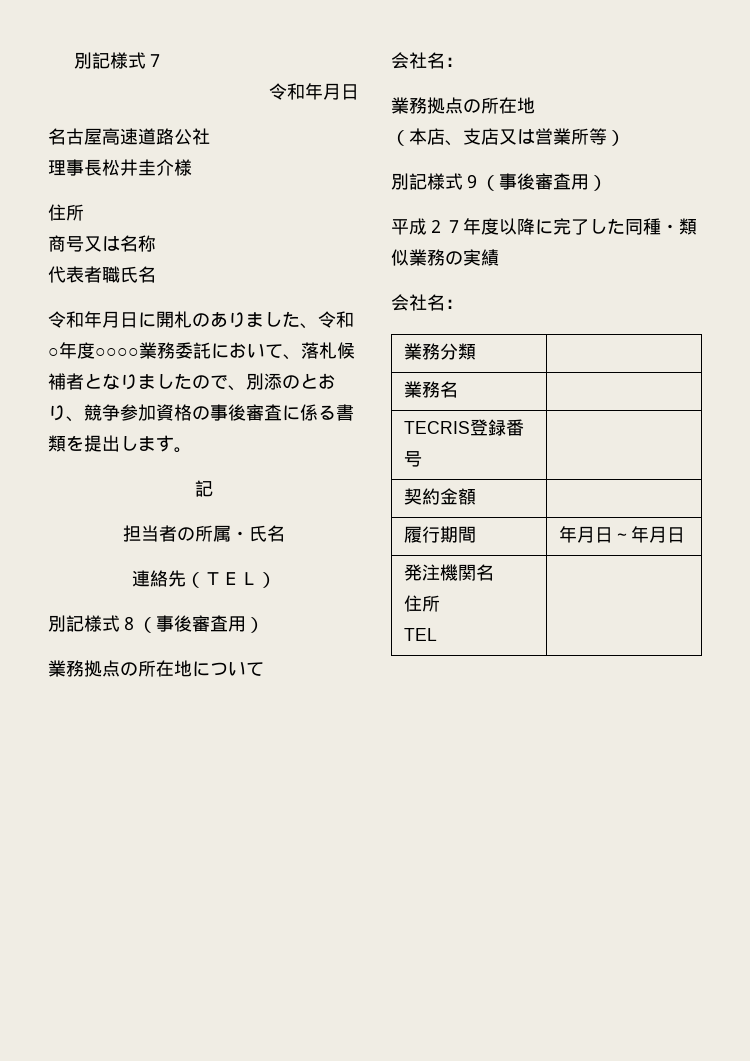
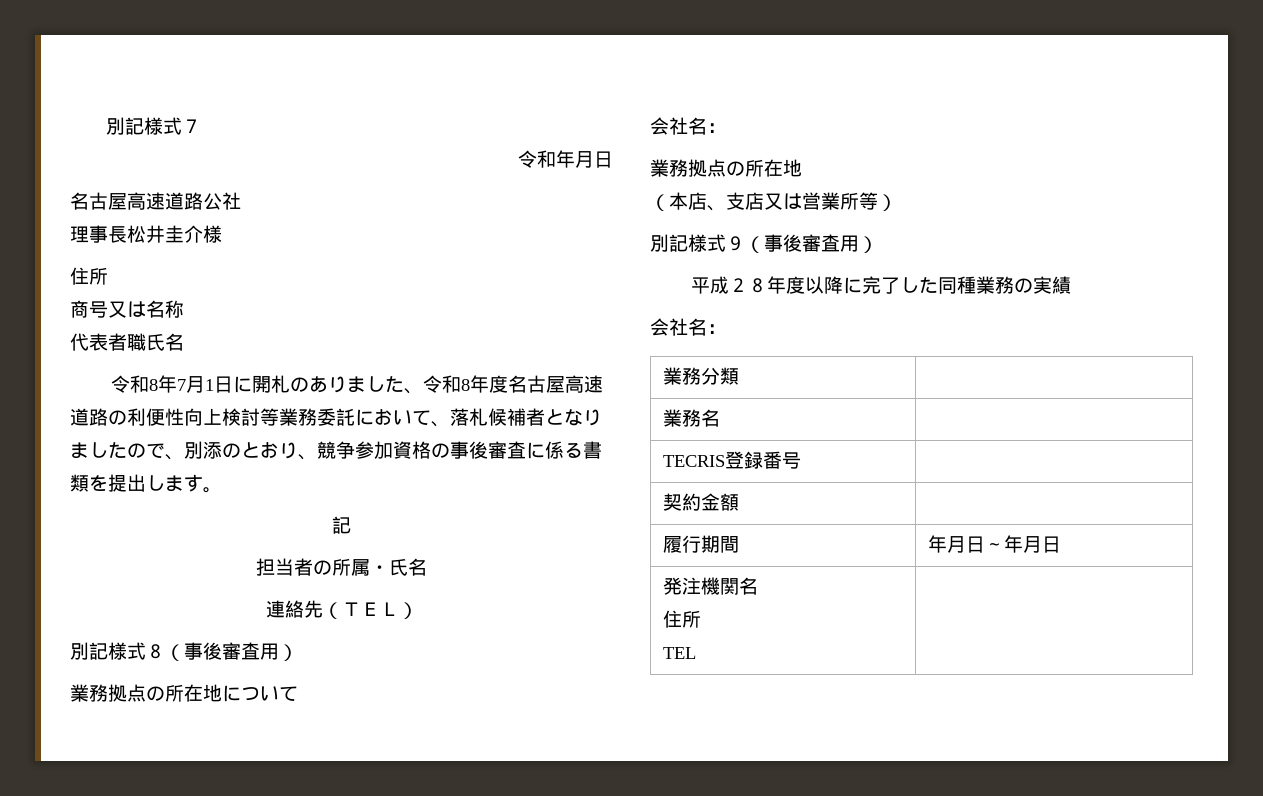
- 令和年月日に開札のありました、令和○年度○○○○業務委託において、落札候補者となりましたので、別添のとおり、競争参加資格の事後審査に係る書類を提出します。
+ 令和8年7月1日に開札のありました、令和8年度名古屋高速道路の利便性向上検討等業務委託において、落札候補者となりましたので、別添のとおり、競争参加資格の事後審査に係る書類を提出します。
- 平成２７年度以降に完了した同種・類似業務の実績
+ 平成２８年度以降に完了した同種業務の実績

